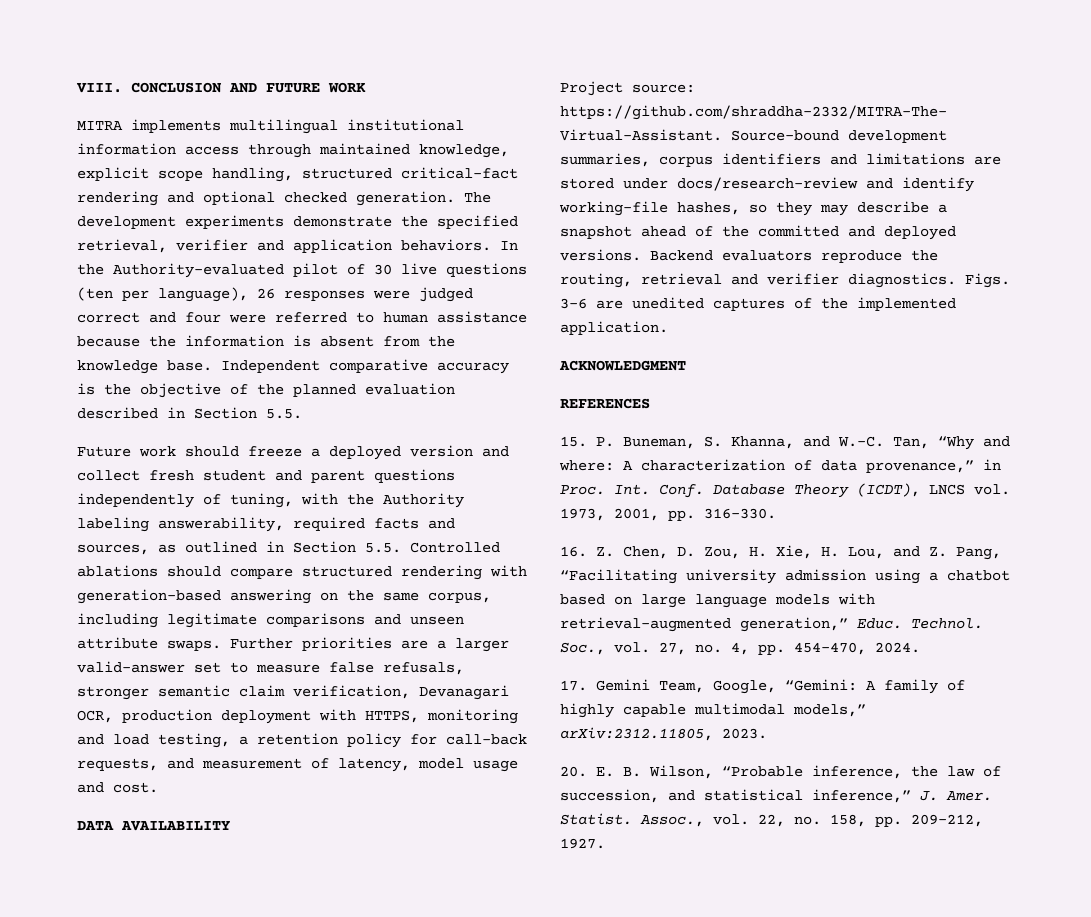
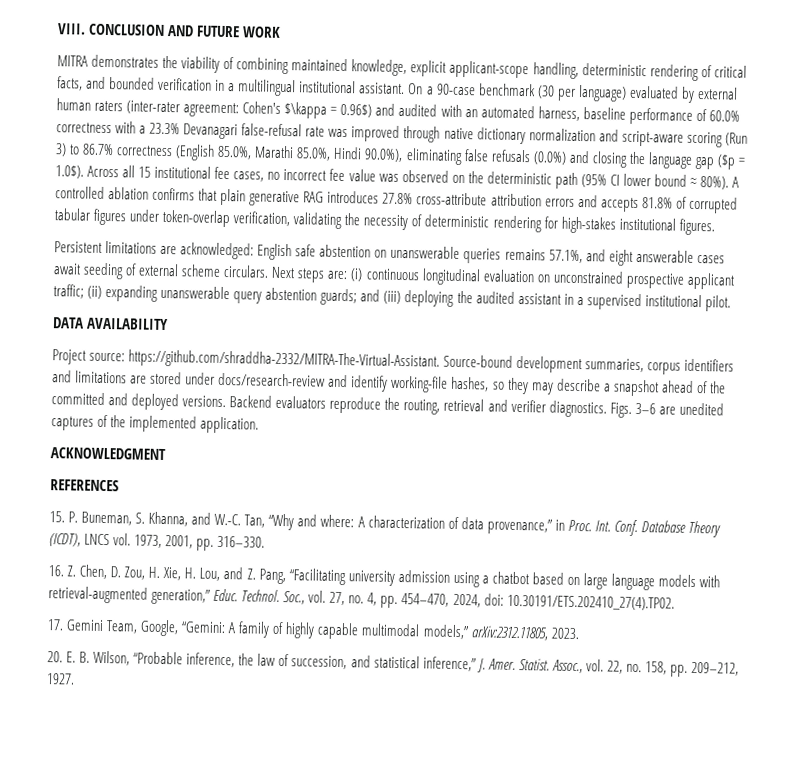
- MITRA implements multilingual institutional information access through maintained knowledge, explicit scope handling, structured critical-fact rendering and optional checked generation. The development experiments demonstrate the specified retrieval, verifier and application behaviors. In the Authority-evaluated pilot of 30 live questions (ten per language), 26 responses were judged correct and four were referred to human assistance because the information is absent from the knowledge base. Independent comparative accuracy is the objective of the planned evaluation described in Section 5.5.
- Future work should freeze a deployed version and collect fresh student and parent questions independently of tuning, with the Authority labeling answerability, required facts and sources, as outlined in Section 5.5. Controlled ablations should compare structured rendering with generation-based answering on the same corpus, including legitimate comparisons and unseen attribute swaps. Further priorities are a larger valid-answer set to measure false refusals, stronger semantic claim verification, Devanagari OCR, production deployment with HTTPS, monitoring and load testing, a retention policy for call-back requests, and measurement of latency, model usage and cost.
+ MITRA demonstrates the viability of combining maintained knowledge, explicit applicant-scope handling, deterministic rendering of critical facts, and bounded verification in a multilingual institutional assistant. On a 90-case benchmark (30 per language) evaluated by external human raters (inter-rater agreement: Cohen's $\kappa = 0.96$) and audited with an automated harness, baseline performance of 60.0% correctness with a 23.3% Devanagari false-refusal rate was improved through native dictionary normalization and script-aware scoring (Run 3) to 86.7% correctness (English 85.0%, Marathi 85.0%, Hindi 90.0%), eliminating false refusals (0.0%) and closing the language gap ($p = 1.0$). Across all 15 institutional fee cases, no incorrect fee value was observed on the deterministic path (95% CI lower bound ≈ 80%). A controlled ablation confirms that plain generative RAG introduces 27.8% cross-attribute attribution errors and accepts 81.8% of corrupted tabular figures under token-overlap verification, validating the necessity of deterministic rendering for high-stakes institutional figures.
+ Persistent limitations are acknowledged: English safe abstention on unanswerable queries remains 57.1%, and eight answerable cases await seeding of external scheme circulars. Next steps are: (i) continuous longitudinal evaluation on unconstrained prospective applicant traffic; (ii) expanding unanswerable query abstention guards; and (iii) deploying the audited assistant in a supervised institutional pilot.
- Soc., vol. 27, no. 4, pp. 454–470, 2024.
+ Soc., vol. 27, no. 4, pp. 454–470, 2024, doi: 10.30191/ETS.202410_27(4).TP02.

